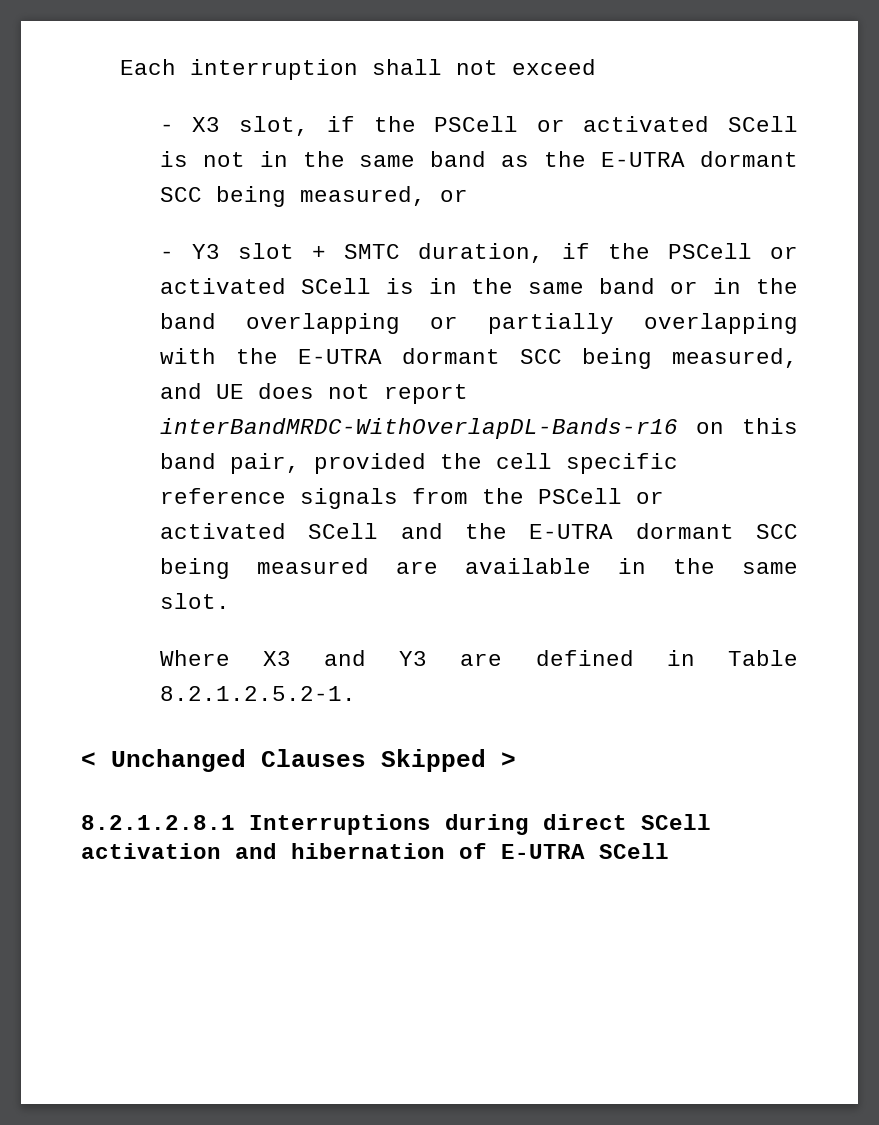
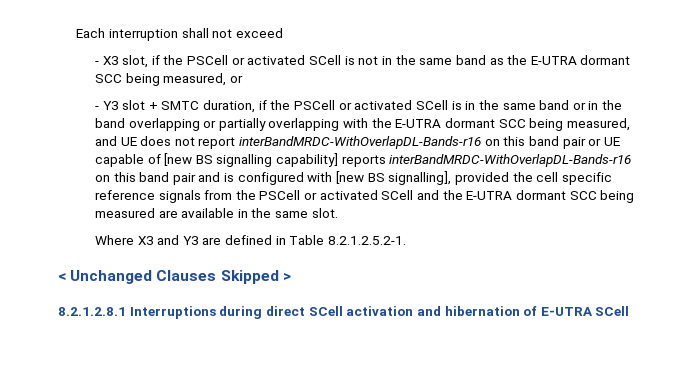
- - Y3 slot + SMTC duration, if the PSCell or activated SCell is in the same band or in the band overlapping or partially overlapping with the E-UTRA dormant SCC being measured, and UE does not report interBandMRDC-WithOverlapDL-Bands-r16 on this band pair, provided the cell specific reference signals from the PSCell or activated SCell and the E-UTRA dormant SCC being measured are available in the same slot.
+ - Y3 slot + SMTC duration, if the PSCell or activated SCell is in the same band or in the band overlapping or partially overlapping with the E-UTRA dormant SCC being measured, and UE does not report interBandMRDC-WithOverlapDL-Bands-r16 on this band pair or UE capable of [new BS signalling capability] reports interBandMRDC-WithOverlapDL-Bands-r16 on this band pair and is configured with [new BS signalling], provided the cell specific reference signals from the PSCell or activated SCell and the E-UTRA dormant SCC being measured are available in the same slot.

